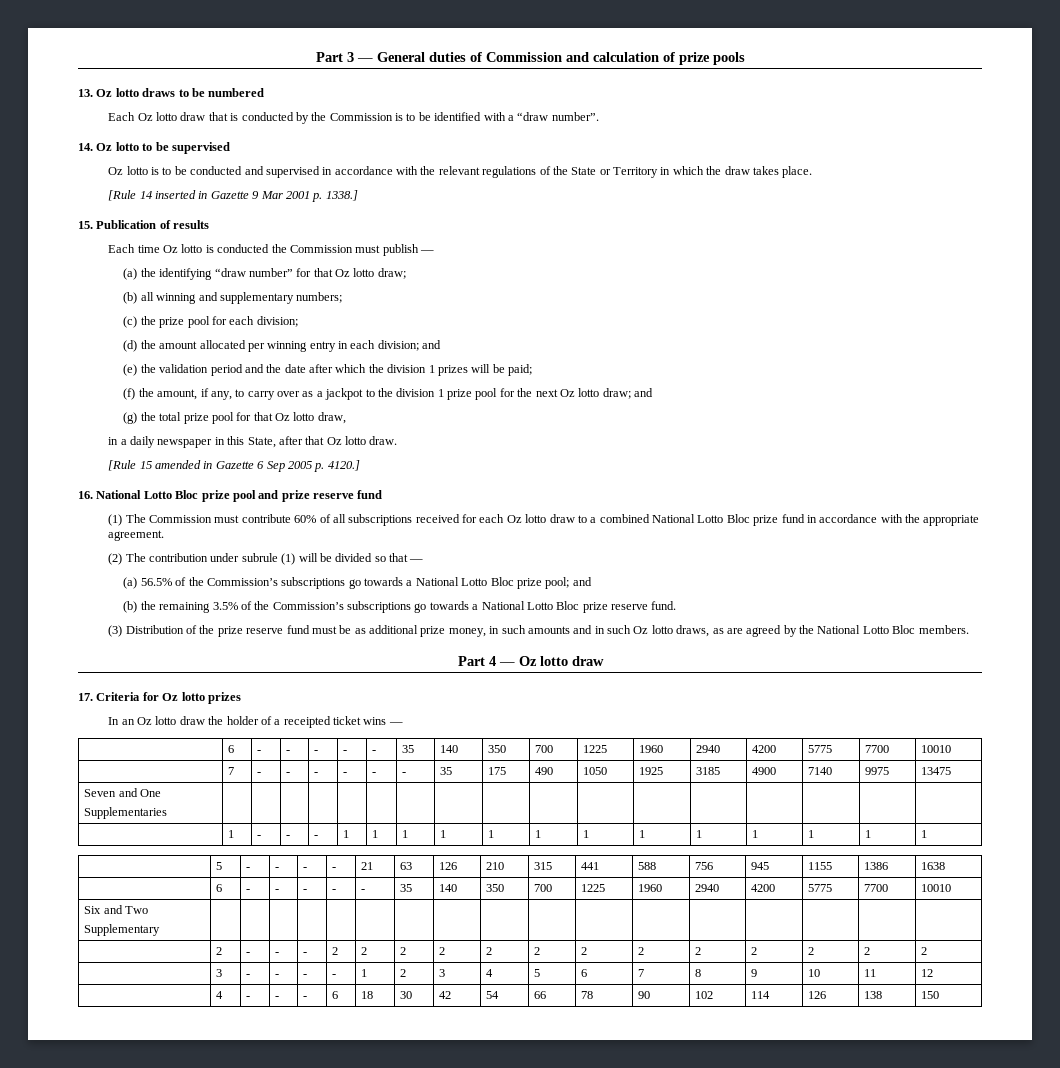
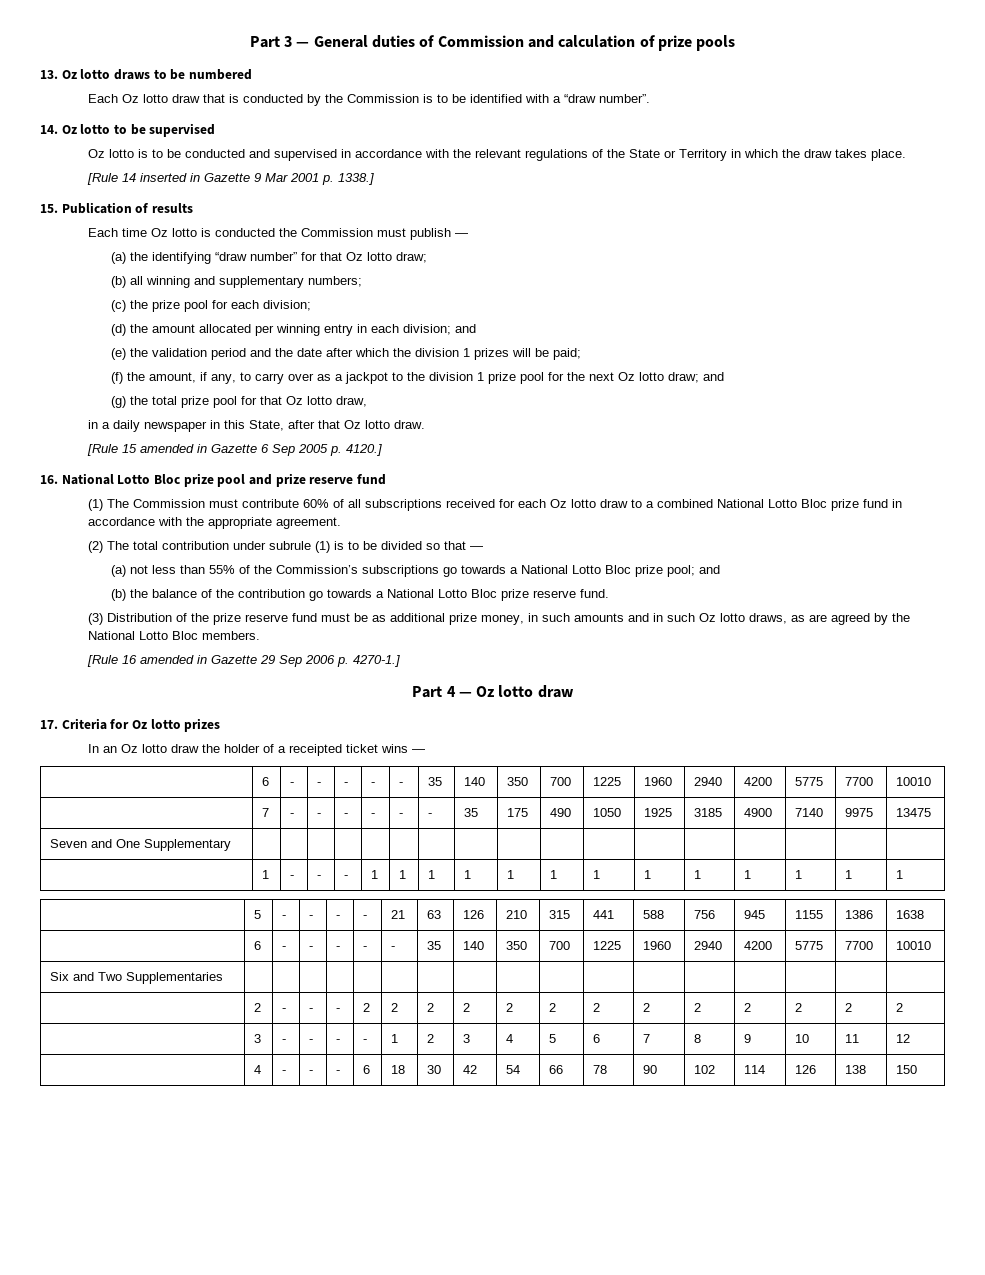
- (2) The contribution under subrule (1) will be divided so that —
+ (2) The total contribution under subrule (1) is to be divided so that —
- (a) 56.5% of the Commission’s subscriptions go towards a National Lotto Bloc prize pool; and
+ (a) not less than 55% of the Commission’s subscriptions go towards a National Lotto Bloc prize pool; and
- (b) the remaining 3.5% of the Commission’s subscriptions go towards a National Lotto Bloc prize reserve fund.
+ (b) the balance of the contribution go towards a National Lotto Bloc prize reserve fund.
+ [Rule 16 amended in Gazette 29 Sep 2006 p. 4270-1.]
- Seven and One
- Supplementaries | | | | | | | | | | | | | | | | |
+ Seven and One Supplementary | | | | | | | | | | | | | | | | |
- Six and Two
- Supplementary | | | | | | | | | | | | | | | | |
+ Six and Two Supplementaries | | | | | | | | | | | | | | | | |

